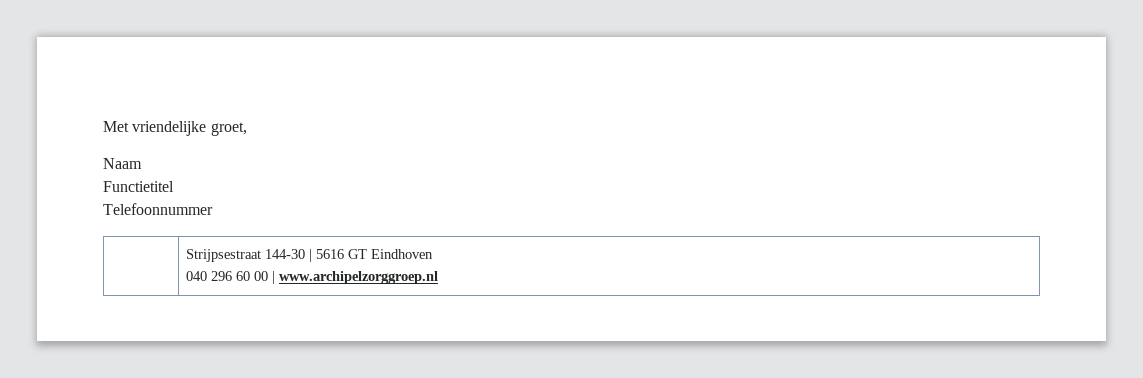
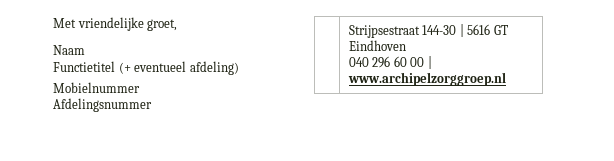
- Functietitel
- Telefoonnummer
+ Functietitel (+ eventueel afdeling)
+ Mobielnummer
+ Afdelingsnummer

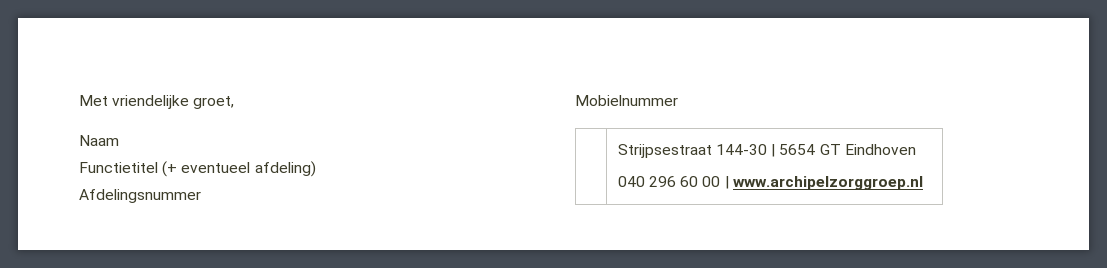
+ Afdelingsnummer
- Afdelingsnummer
- | Strijpsestraat 144-30 | 5616 GT Eindhoven
+ | Strijpsestraat 144-30 | 5654 GT Eindhoven

